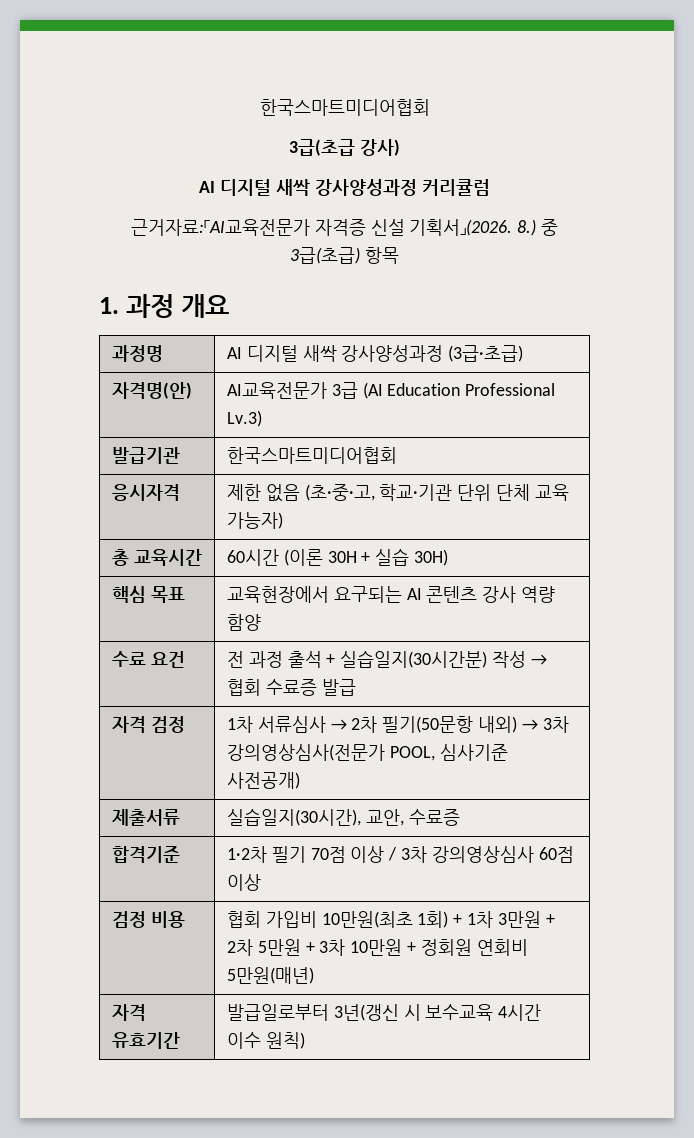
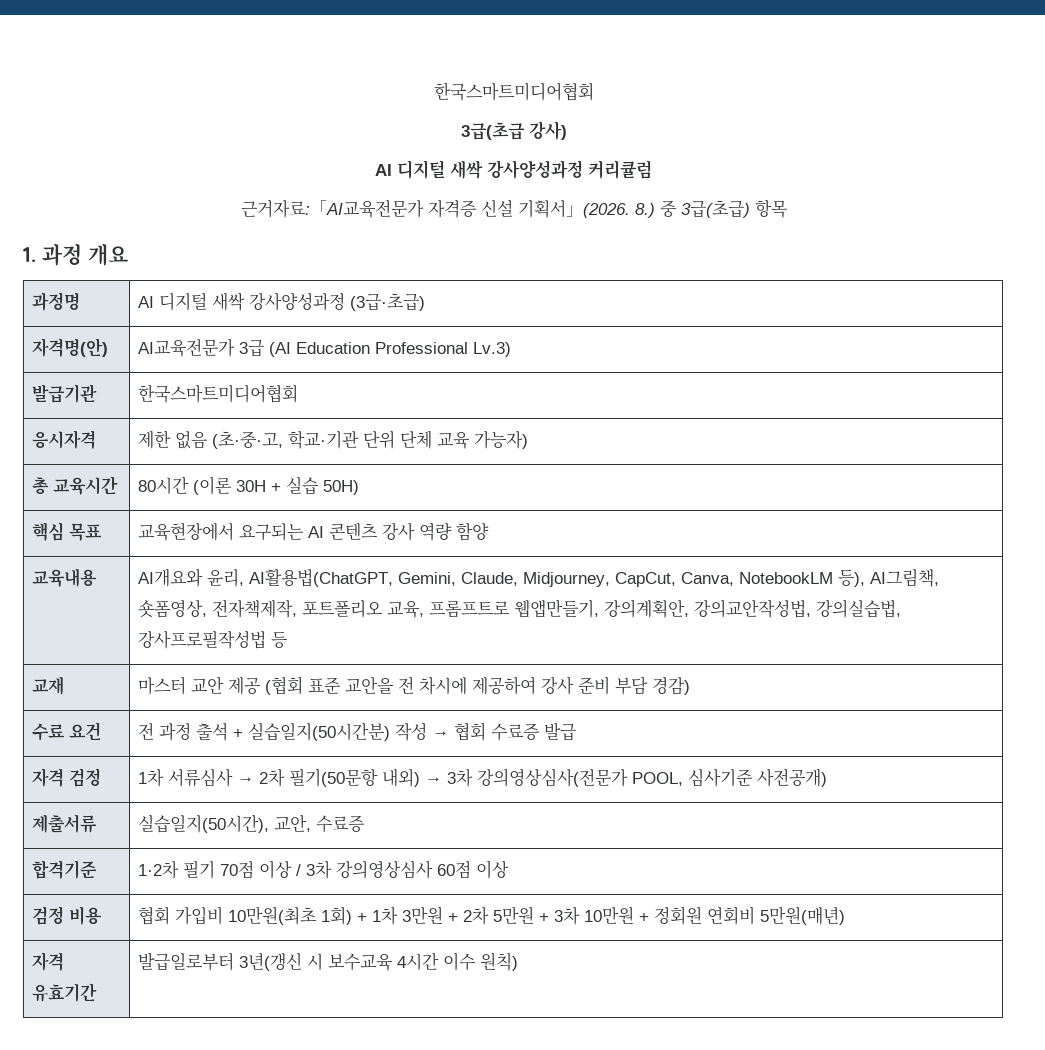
- 총 교육시간 | 60시간 (이론 30H + 실습 30H)
+ 총 교육시간 | 80시간 (이론 30H + 실습 50H)
+ 교육내용 | AI개요와 윤리, AI활용법(ChatGPT, Gemini, Claude, Midjourney, CapCut, Canva, NotebookLM 등), AI그림책, 숏폼영상, 전자책제작, 포트폴리오 교육, 프롬프트로 웹앱만들기, 강의계획안, 강의교안작성법, 강의실습법, 강사프로필작성법 등
+ 교재 | 마스터 교안 제공 (협회 표준 교안을 전 차시에 제공하여 강사 준비 부담 경감)
- 수료 요건 | 전 과정 출석 + 실습일지(30시간분) 작성 → 협회 수료증 발급
+ 수료 요건 | 전 과정 출석 + 실습일지(50시간분) 작성 → 협회 수료증 발급
- 제출서류 | 실습일지(30시간), 교안, 수료증
+ 제출서류 | 실습일지(50시간), 교안, 수료증

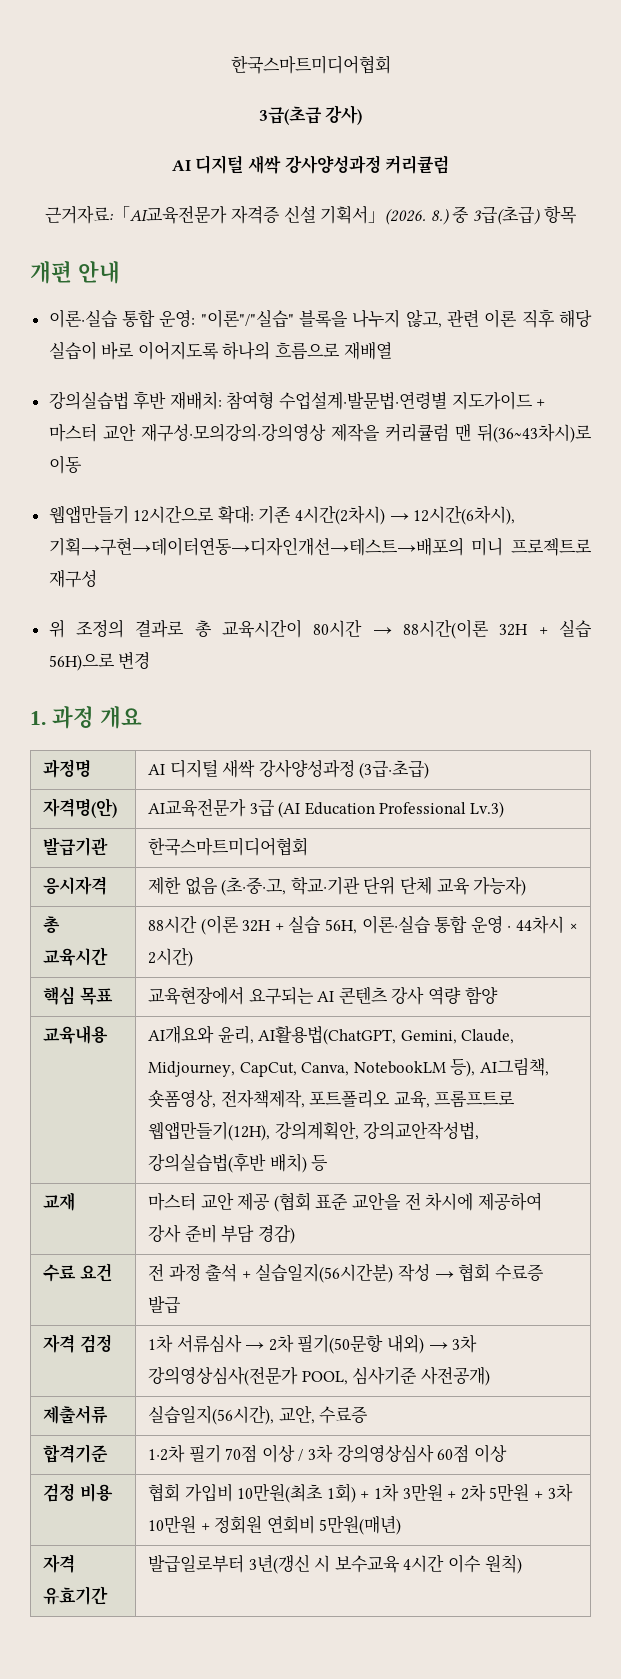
+ 개편 안내
+ 이론·실습 통합 운영: "이론"/"실습" 블록을 나누지 않고, 관련 이론 직후 해당 실습이 바로 이어지도록 하나의 흐름으로 재배열
+ 강의실습법 후반 재배치: 참여형 수업설계·발문법·연령별 지도가이드 + 마스터 교안 재구성·모의강의·강의영상 제작을 커리큘럼 맨 뒤(36~43차시)로 이동
+ 웹앱만들기 12시간으로 확대: 기존 4시간(2차시) → 12시간(6차시), 기획→구현→데이터연동→디자인개선→테스트→배포의 미니 프로젝트로 재구성
+ 위 조정의 결과로 총 교육시간이 80시간 → 88시간(이론 32H + 실습 56H)으로 변경
- 총 교육시간 | 80시간 (이론 30H + 실습 50H)
+ 총 교육시간 | 88시간 (이론 32H + 실습 56H, 이론·실습 통합 운영 · 44차시 × 2시간)
- 교육내용 | AI개요와 윤리, AI활용법(ChatGPT, Gemini, Claude, Midjourney, CapCut, Canva, NotebookLM 등), AI그림책, 숏폼영상, 전자책제작, 포트폴리오 교육, 프롬프트로 웹앱만들기, 강의계획안, 강의교안작성법, 강의실습법, 강사프로필작성법 등
+ 교육내용 | AI개요와 윤리, AI활용법(ChatGPT, Gemini, Claude, Midjourney, CapCut, Canva, NotebookLM 등), AI그림책, 숏폼영상, 전자책제작, 포트폴리오 교육, 프롬프트로 웹앱만들기(12H), 강의계획안, 강의교안작성법, 강의실습법(후반 배치) 등
- 수료 요건 | 전 과정 출석 + 실습일지(50시간분) 작성 → 협회 수료증 발급
+ 수료 요건 | 전 과정 출석 + 실습일지(56시간분) 작성 → 협회 수료증 발급
- 제출서류 | 실습일지(50시간), 교안, 수료증
+ 제출서류 | 실습일지(56시간), 교안, 수료증

